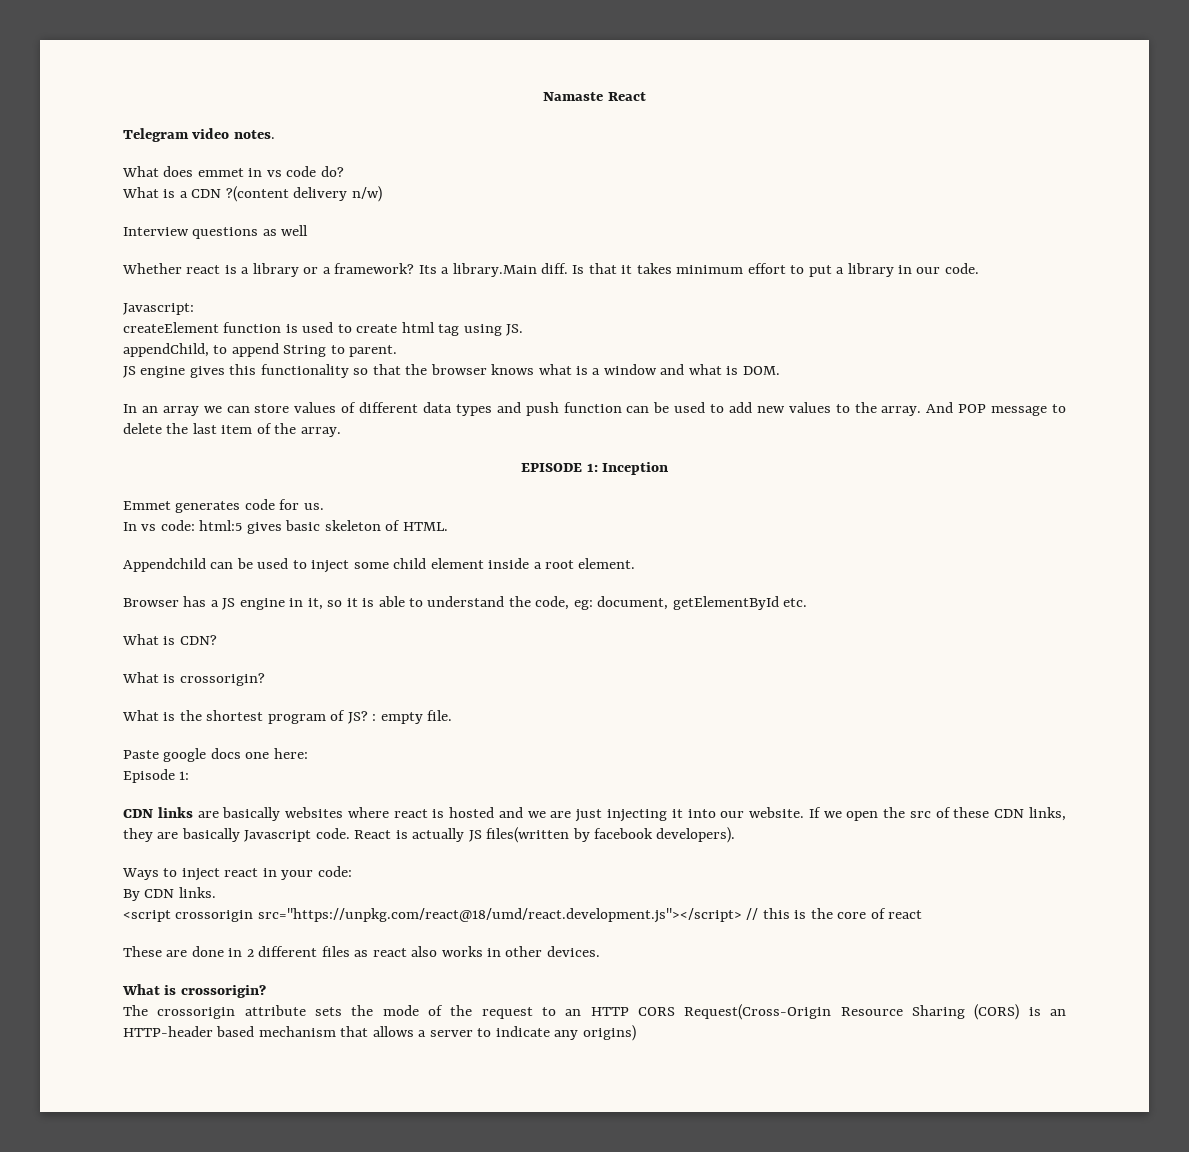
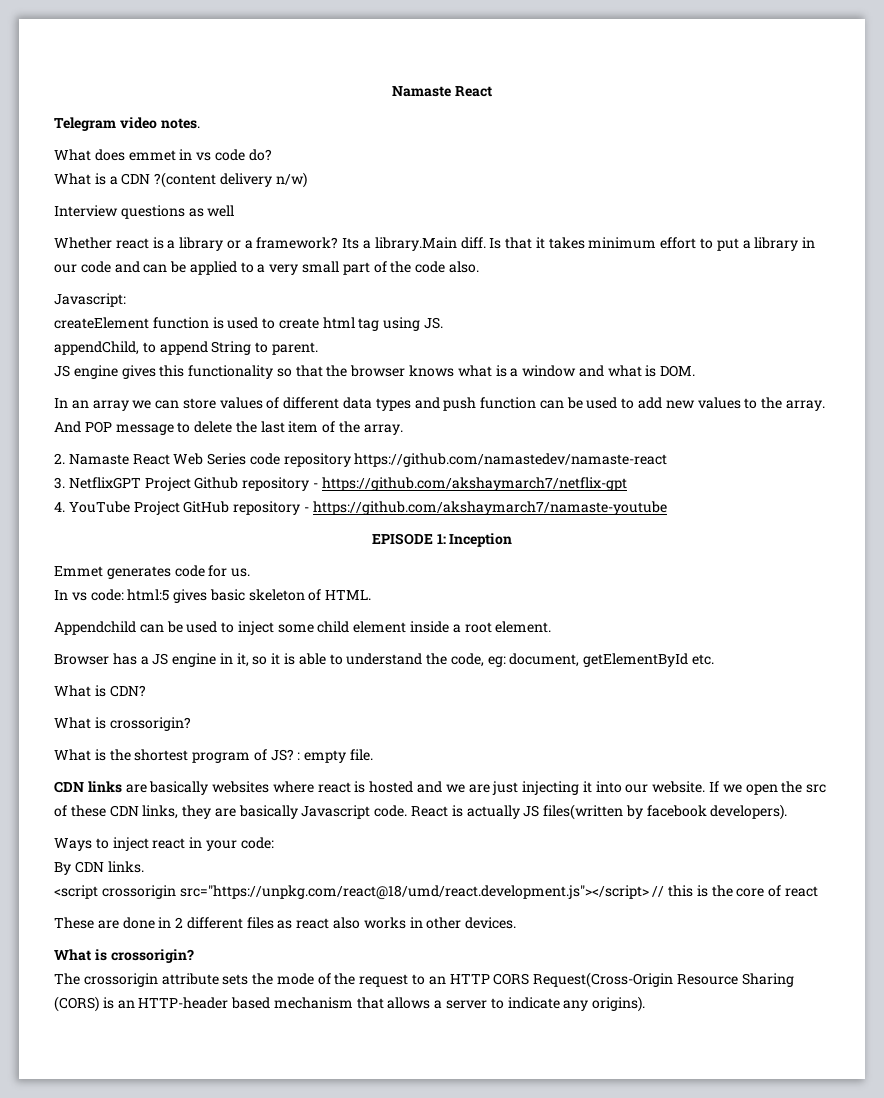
- Is that it takes minimum effort to put a library in our code.
+ Is that it takes minimum effort to put a library in our code and can be applied to a very small part of the code also.
+ 2. Namaste React Web Series code repository https://github.com/namastedev/namaste-react
+ 3. NetflixGPT Project Github repository - https://github.com/akshaymarch7/netflix-gpt
+ 4. YouTube Project GitHub repository - https://github.com/akshaymarch7/namaste-youtube
- Paste google docs one here:
- Episode 1:
- The crossorigin attribute sets the mode of the request to an HTTP CORS Request(Cross-Origin Resource Sharing (CORS) is an HTTP-header based mechanism that allows a server to indicate any origins)
+ The crossorigin attribute sets the mode of the request to an HTTP CORS Request(Cross-Origin Resource Sharing (CORS) is an HTTP-header based mechanism that allows a server to indicate any origins).

